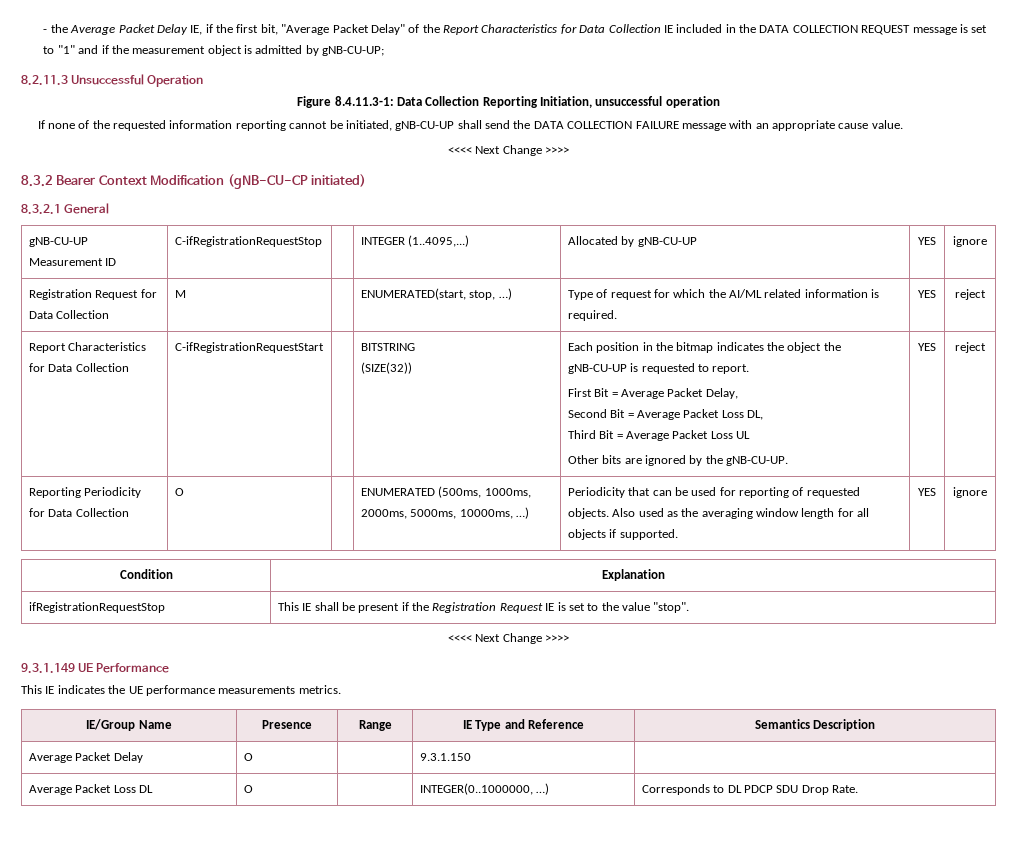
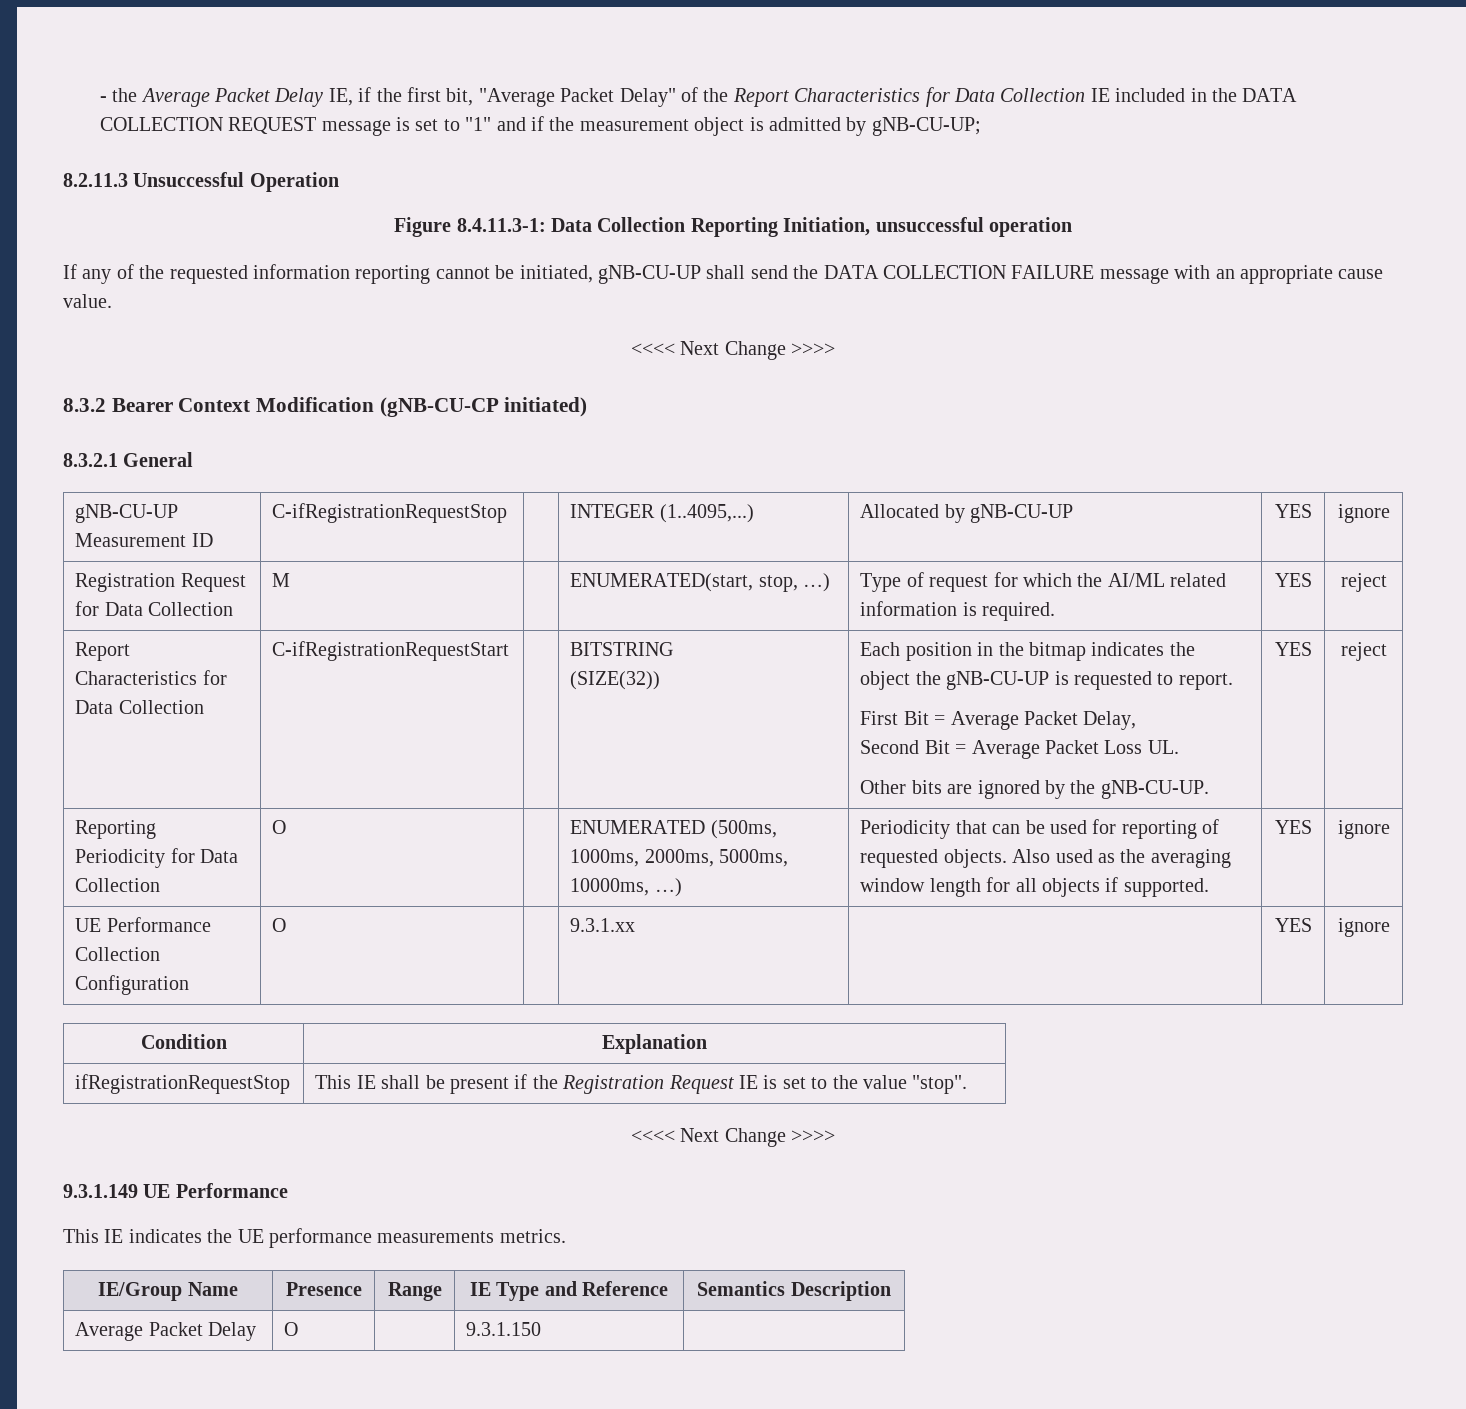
- If none of the requested information reporting cannot be initiated, gNB-CU-UP shall send the DATA COLLECTION FAILURE message with an appropriate cause value.
+ If any of the requested information reporting cannot be initiated, gNB-CU-UP shall send the DATA COLLECTION FAILURE message with an appropriate cause value.
- Second Bit = Average Packet Loss DL,
- Third Bit = Average Packet Loss UL
+ Second Bit = Average Packet Loss UL.
+ UE Performance Collection Configuration | O | | 9.3.1.xx | | YES | ignore
- Average Packet Loss DL | O | | INTEGER(0..1000000, …) | Corresponds to DL PDCP SDU Drop Rate.

